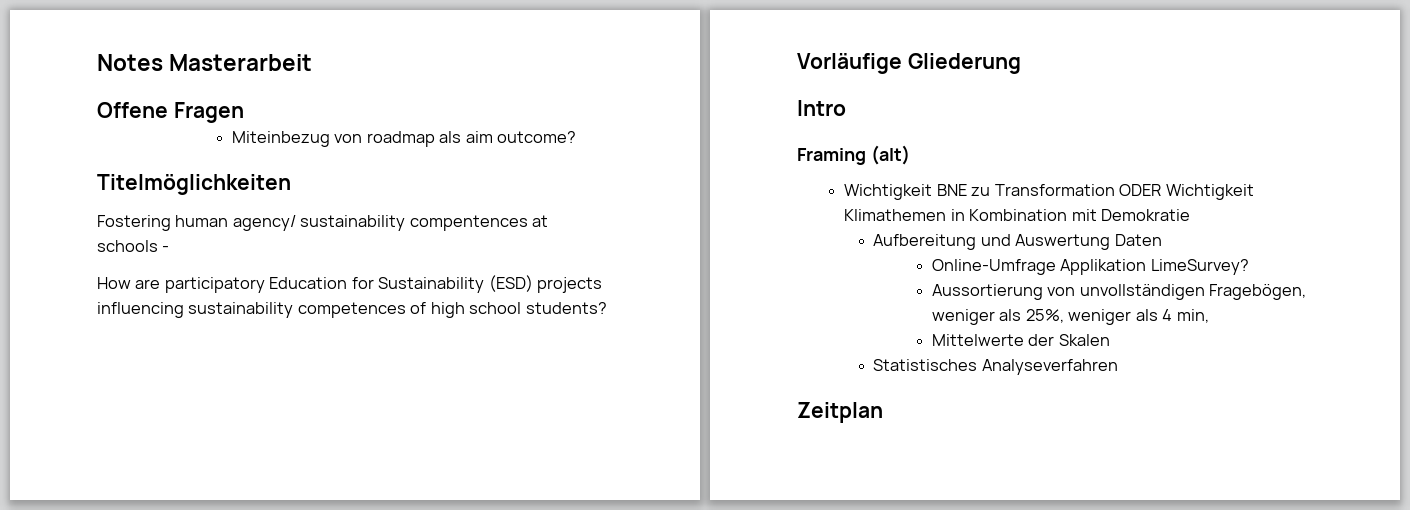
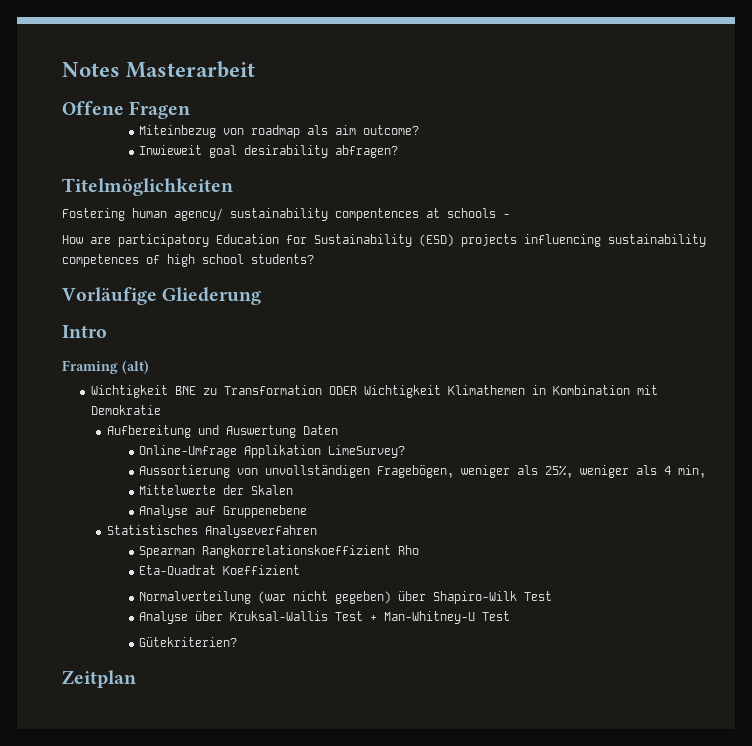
+ Inwieweit goal desirability abfragen?
+ Analyse auf Gruppenebene
+ Spearman Rangkorrelationskoeffizient Rho
+ Eta-Quadrat Koeffizient
+ Normalverteilung (war nicht gegeben) über Shapiro-Wilk Test
+ Analyse über Kruksal-Wallis Test + Man-Whitney-U Test
+ Gütekriterien?

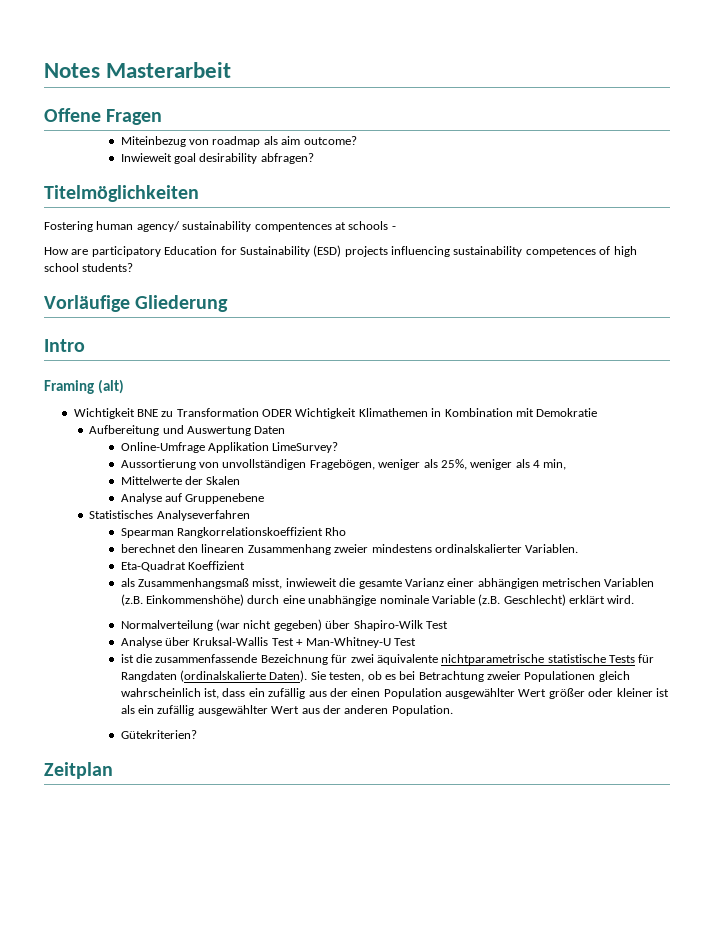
+ berechnet den linearen Zusammenhang zweier mindestens ordinalskalierter Variablen.
  Eta-Quadrat Koeffizient
+ als Zusammenhangsmaß misst, inwieweit die gesamte Varianz einer abhängigen metrischen Variablen (z.B. Einkommenshöhe) durch eine unabhängige nominale Variable (z.B. Geschlecht) erklärt wird.
+ ist die zusammenfassende Bezeichnung für zwei äquivalente nichtparametrische statistische Tests für Rangdaten (ordinalskalierte Daten). Sie testen, ob es bei Betrachtung zweier Populationen gleich wahrscheinlich ist, dass ein zufällig aus der einen Population ausgewählter Wert größer oder kleiner ist als ein zufällig ausgewählter Wert aus der anderen Population.

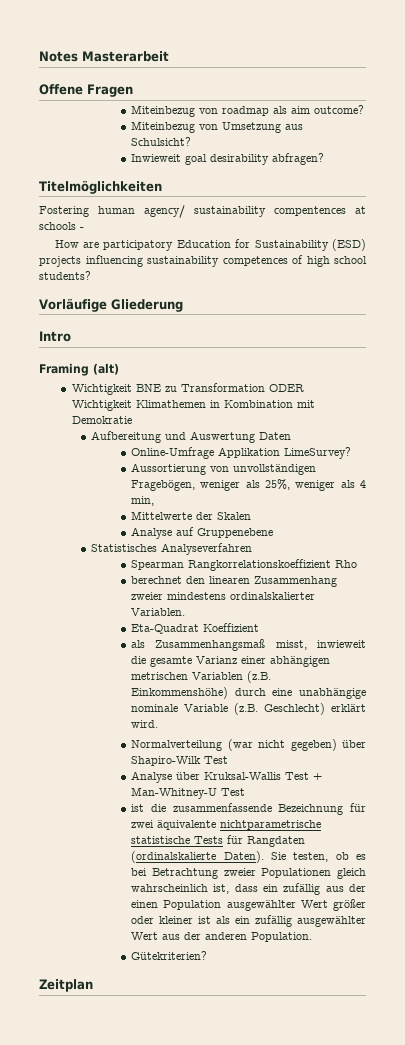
+ Miteinbezug von Umsetzung aus Schulsicht?

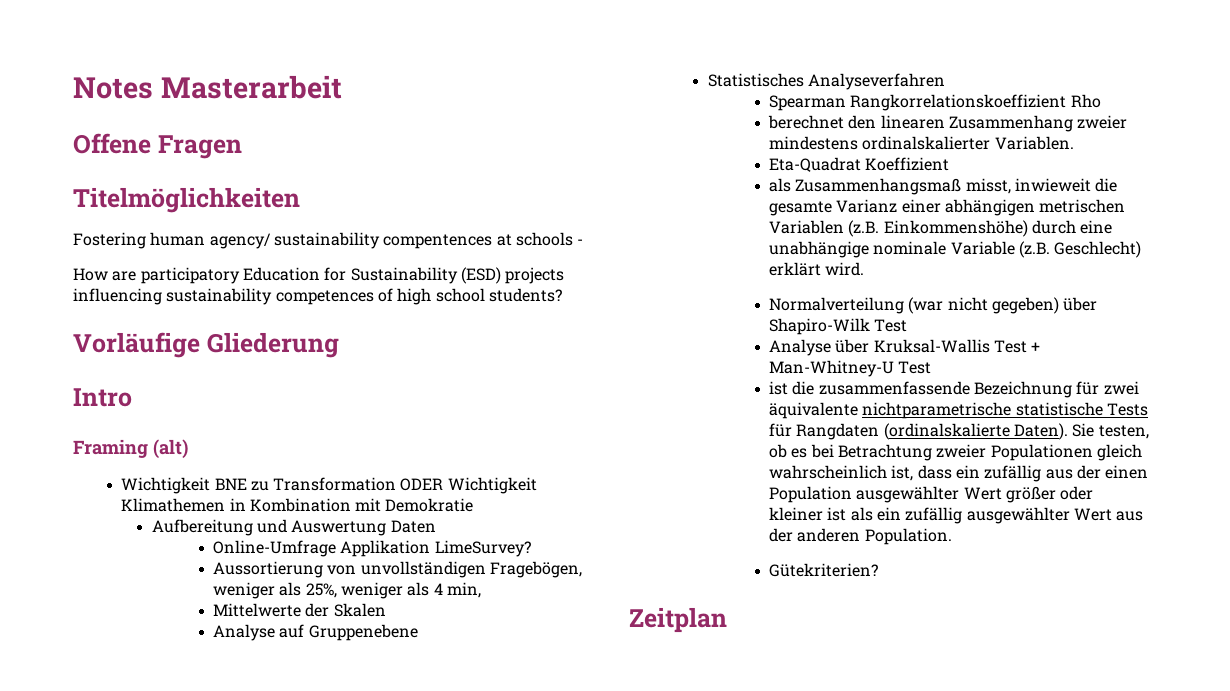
- Miteinbezug von roadmap als aim outcome?
- Miteinbezug von Umsetzung aus Schulsicht?
- Inwieweit goal desirability abfragen?

